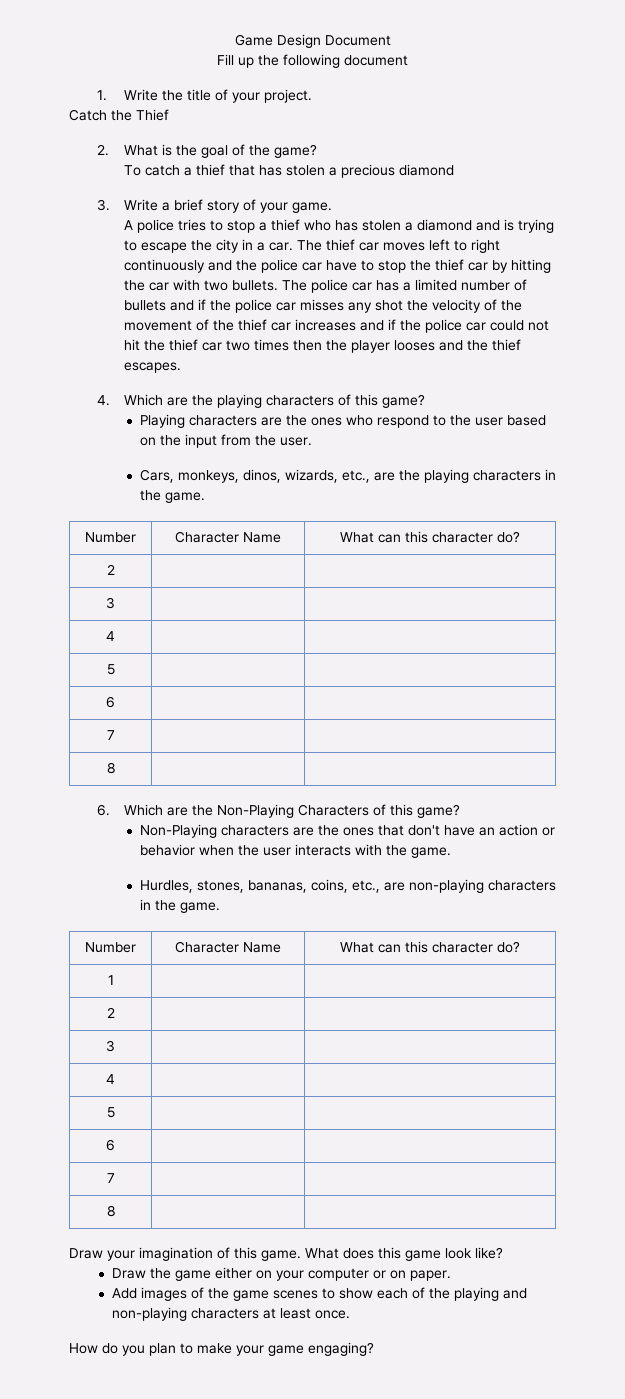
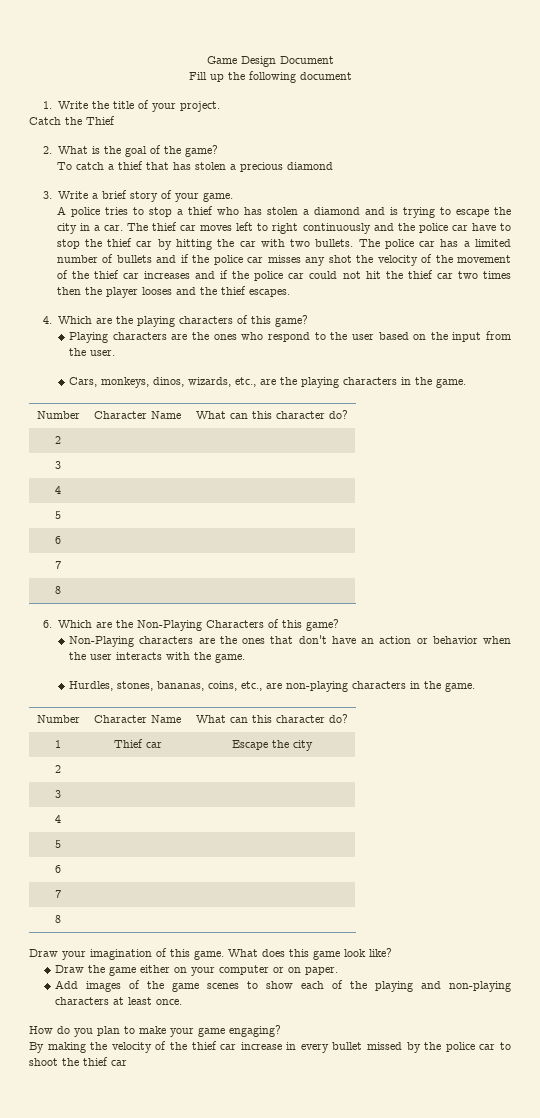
- 1 | |
+ 1 | Thief car | Escape the city
+ By making the velocity of the thief car increase in every bullet missed by the police car to shoot the thief car

